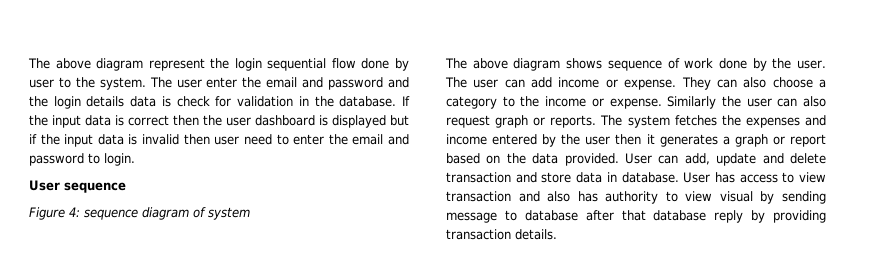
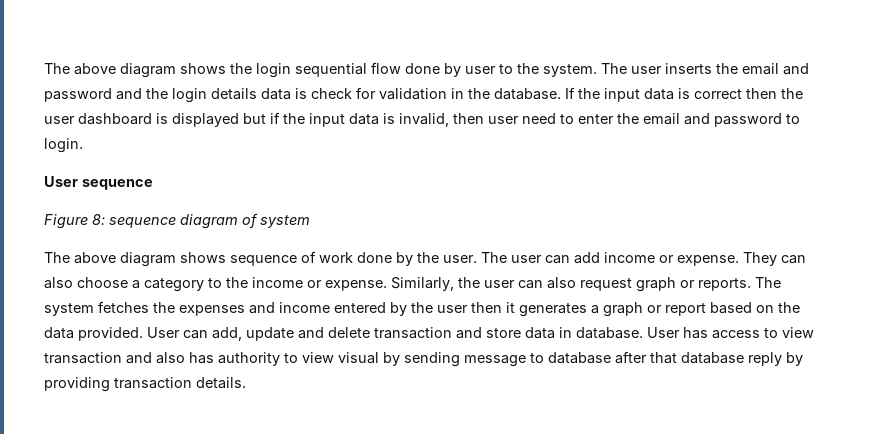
- The above diagram represent the login sequential flow done by user to the system.
+ The above diagram shows the login sequential flow done by user to the system.
- The user enter the email and password and the login details data is check for validation in the database.
+ The user inserts the email and password and the login details data is check for validation in the database.
- If the input data is correct then the user dashboard is displayed but if the input data is invalid then user need to enter the email and password to login.
+ If the input data is correct then the user dashboard is displayed but if the input data is invalid, then user need to enter the email and password to login.
- Figure 4: sequence diagram of system
+ Figure 8: sequence diagram of system
- Similarly the user can also request graph or reports.
+ Similarly, the user can also request graph or reports.

